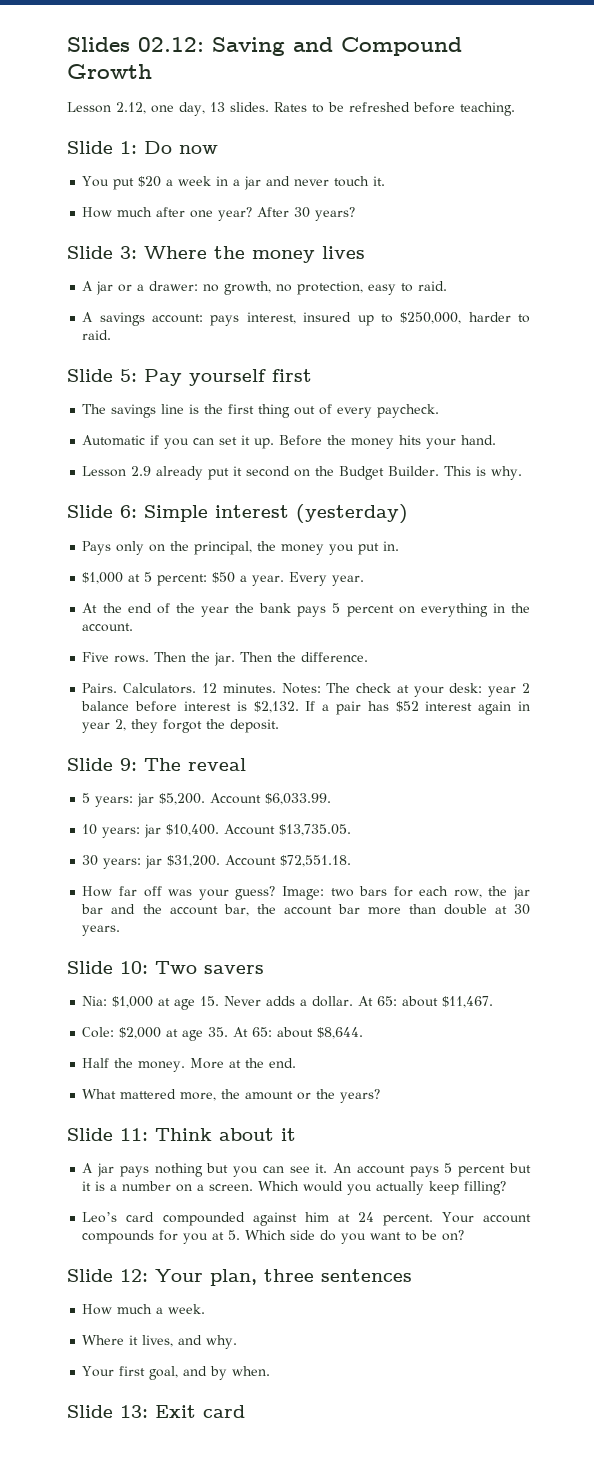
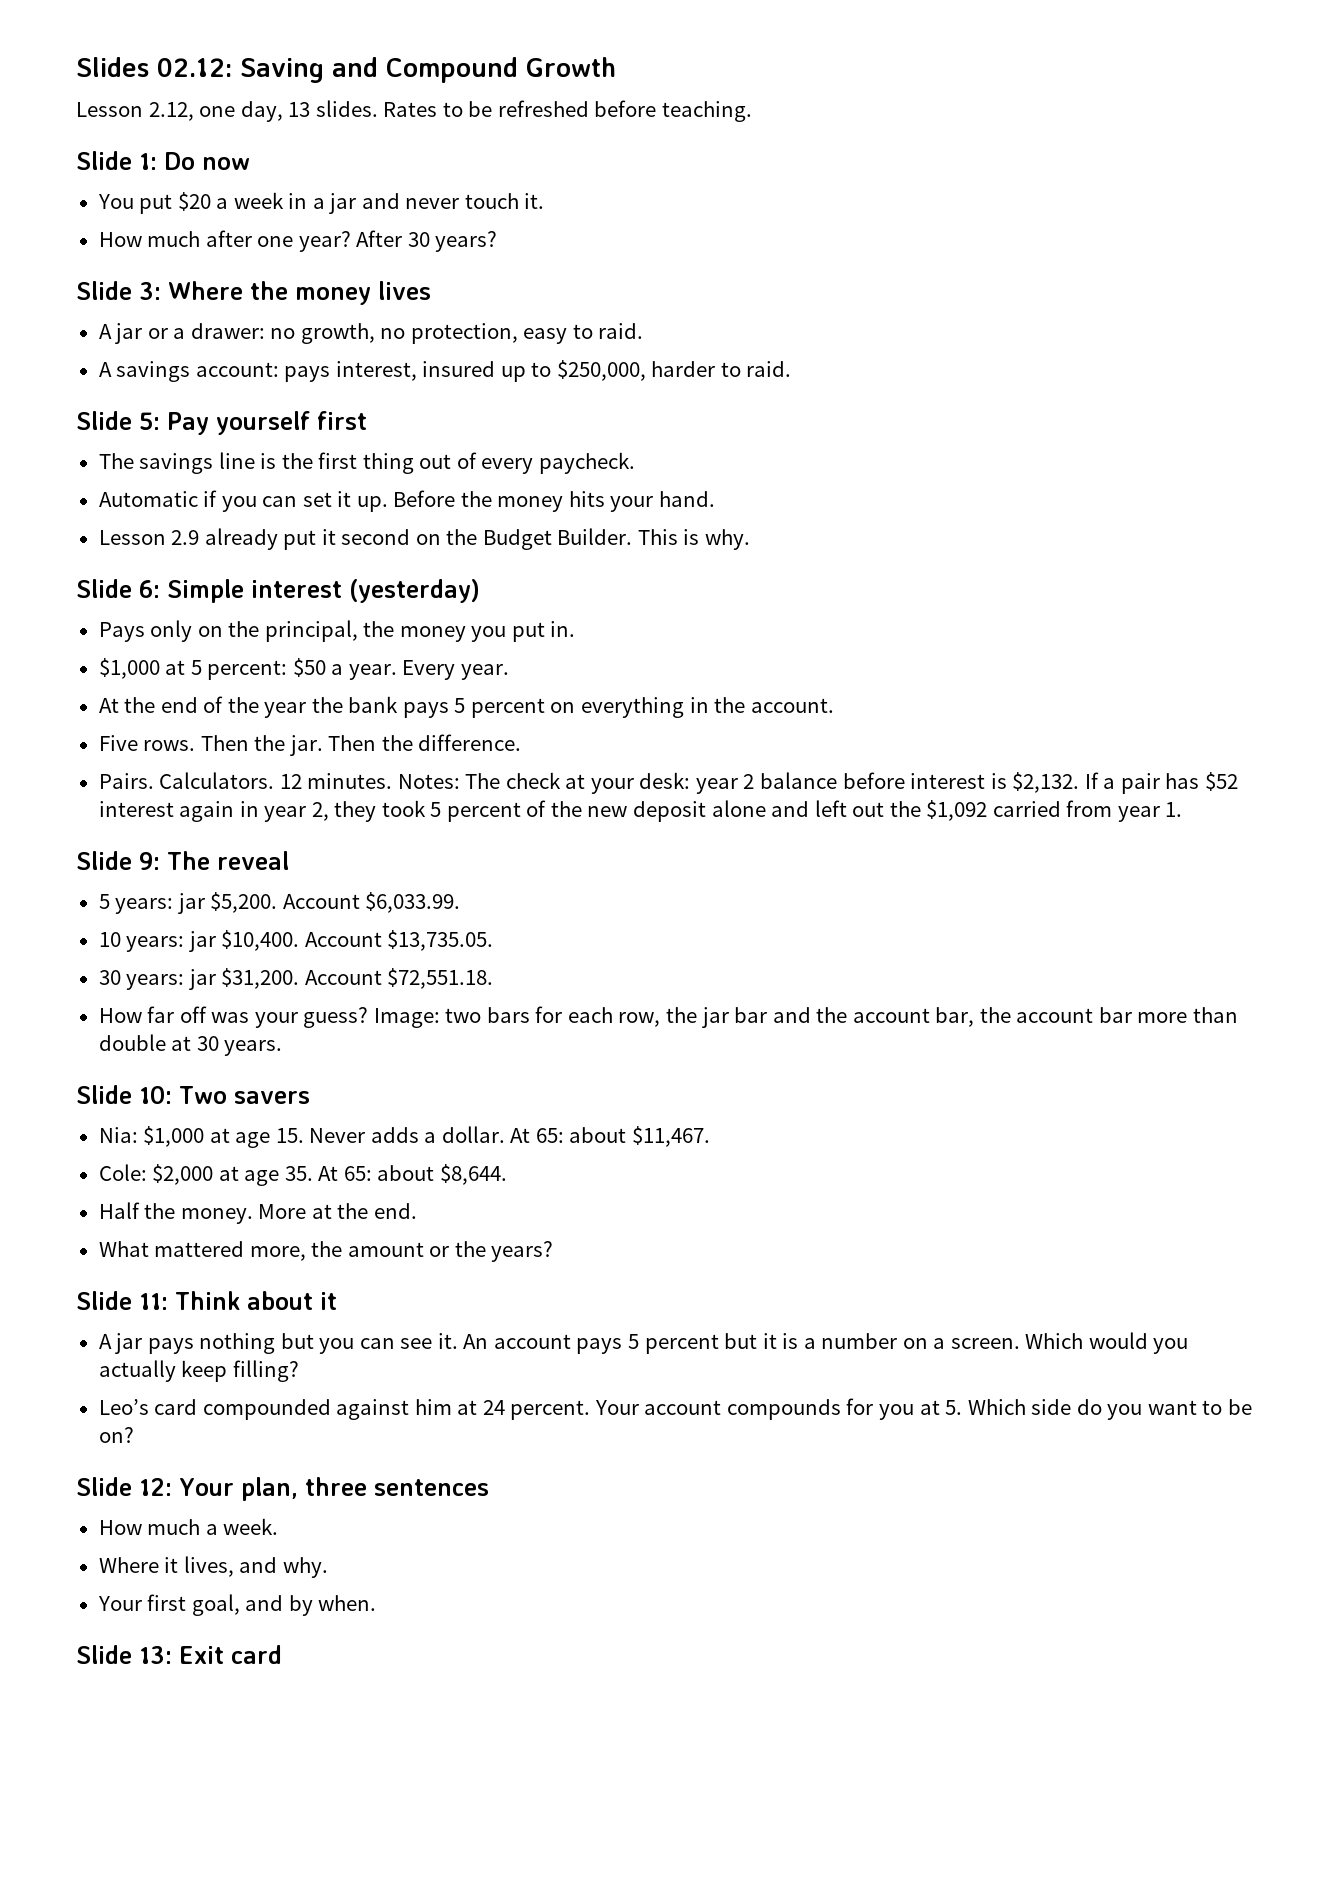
- If a pair has $52 interest again in year 2, they forgot the deposit.
+ If a pair has $52 interest again in year 2, they took 5 percent of the new deposit alone and left out the $1,092 carried from year 1.

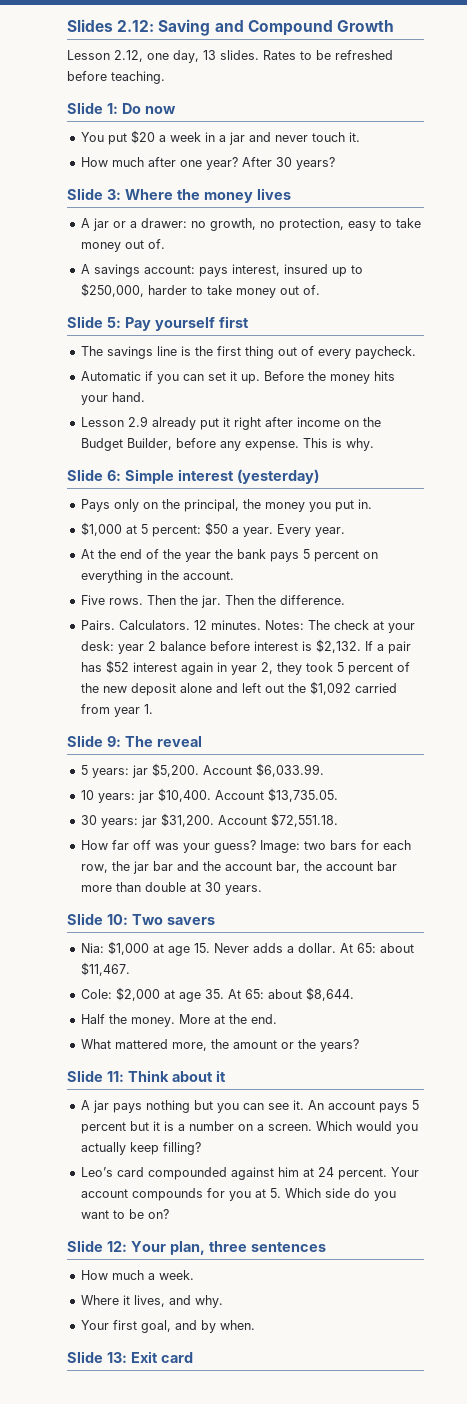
- Slides 02.12: Saving and Compound Growth
+ Slides 2.12: Saving and Compound Growth
- A jar or a drawer: no growth, no protection, easy to raid.
+ A jar or a drawer: no growth, no protection, easy to take money out of.
- A savings account: pays interest, insured up to $250,000, harder to raid.
+ A savings account: pays interest, insured up to $250,000, harder to take money out of.
- Lesson 2.9 already put it second on the Budget Builder.
+ Lesson 2.9 already put it right after income on the Budget Builder, before any expense.

